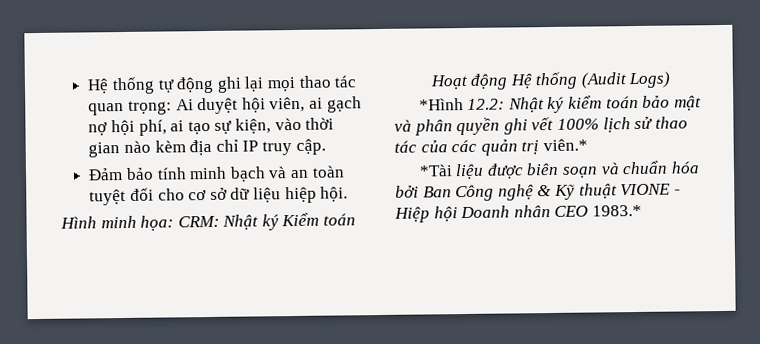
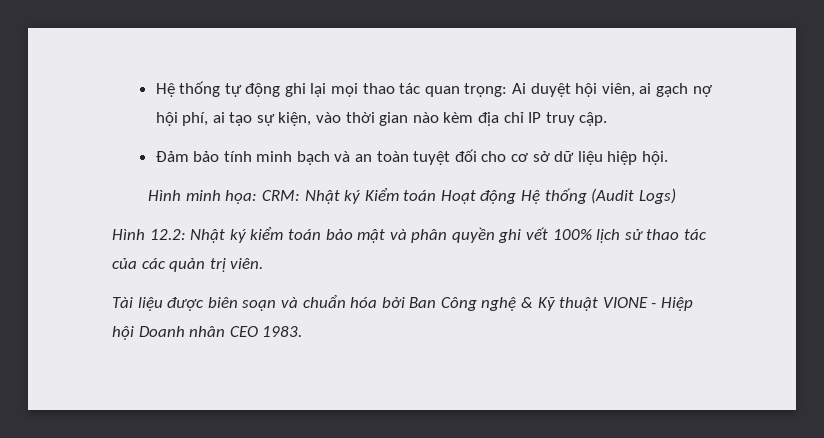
- *Hình 12.2: Nhật ký kiểm toán bảo mật và phân quyền ghi vết 100% lịch sử thao tác của các quản trị viên.*
- *Tài liệu được biên soạn và chuẩn hóa bởi Ban Công nghệ & Kỹ thuật VIONE - Hiệp hội Doanh nhân CEO 1983.*
+ Hình 12.2: Nhật ký kiểm toán bảo mật và phân quyền ghi vết 100% lịch sử thao tác của các quản trị viên.
+ Tài liệu được biên soạn và chuẩn hóa bởi Ban Công nghệ & Kỹ thuật VIONE - Hiệp hội Doanh nhân CEO 1983.

